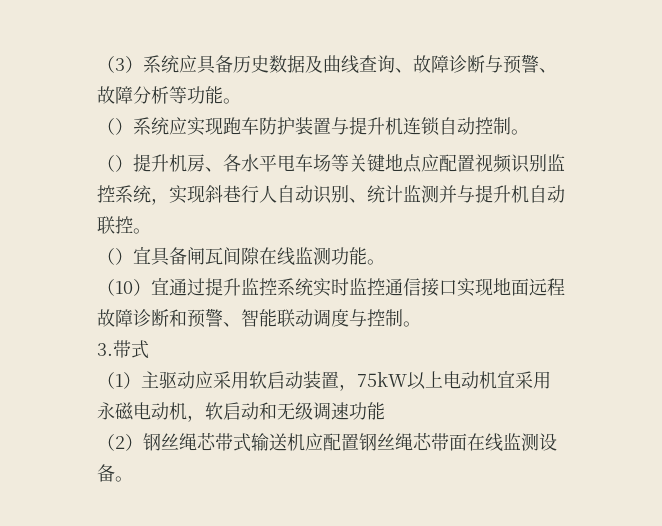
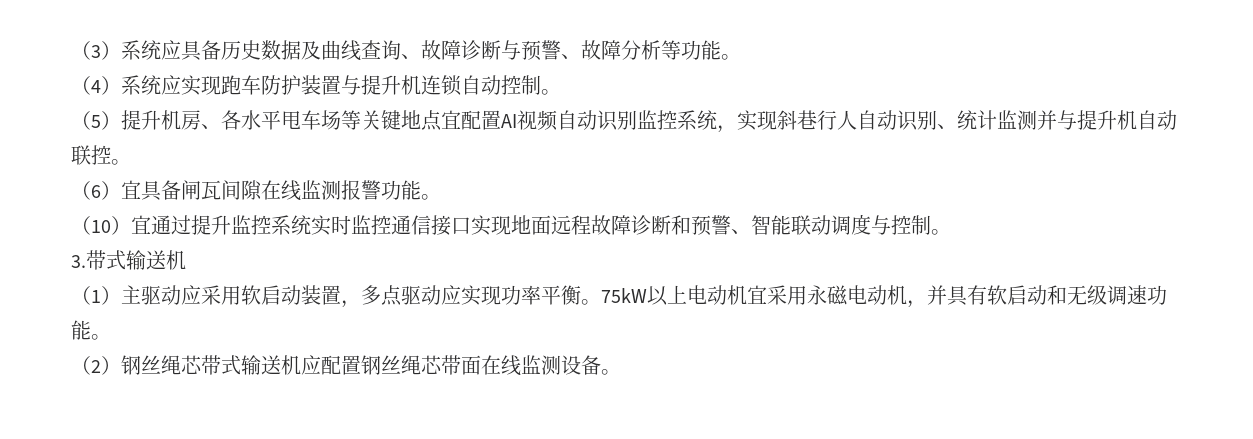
- （）系统应实现跑车防护装置与提升机连锁自动控制。
+ （4）系统应实现跑车防护装置与提升机连锁自动控制。
- （）提升机房、各水平甩车场等关键地点应配置视频识别监控系统，实现斜巷行人自动识别、统计监测并与提升机自动联控。
+ （5）提升机房、各水平甩车场等关键地点宜配置AI视频自动识别监控系统，实现斜巷行人自动识别、统计监测并与提升机自动联控。
- （）宜具备闸瓦间隙在线监测功能。
+ （6）宜具备闸瓦间隙在线监测报警功能。
- 3.带式
+ 3.带式输送机
- （1）主驱动应采用软启动装置，75kW以上电动机宜采用永磁电动机，软启动和无级调速功能
+ （1）主驱动应采用软启动装置，多点驱动应实现功率平衡。75kW以上电动机宜采用永磁电动机，并具有软启动和无级调速功能。

